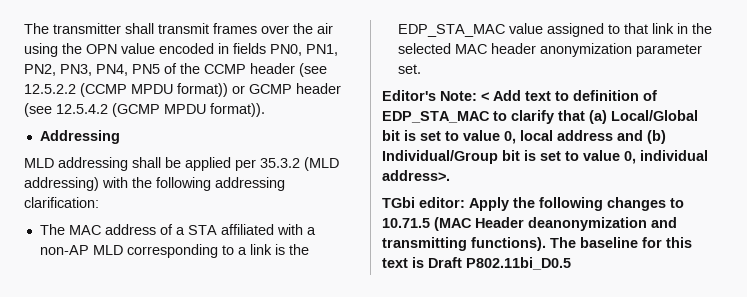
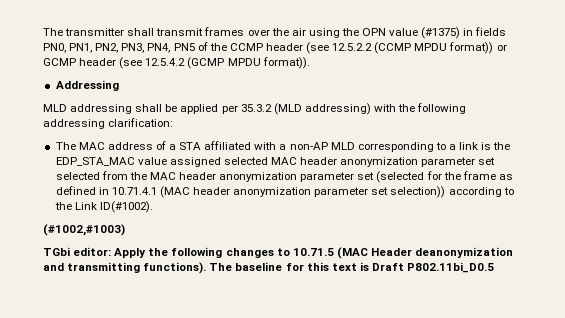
- The transmitter shall transmit frames over the air using the OPN value encoded in fields PN0, PN1, PN2, PN3, PN4, PN5 of the CCMP header (see 12.5.2.2 (CCMP MPDU format)) or GCMP header (see 12.5.4.2 (GCMP MPDU format)).
+ The transmitter shall transmit frames over the air using the OPN value (#1375) in fields PN0, PN1, PN2, PN3, PN4, PN5 of the CCMP header (see 12.5.2.2 (CCMP MPDU format)) or GCMP header (see 12.5.4.2 (GCMP MPDU format)).
- The MAC address of a STA affiliated with a non-AP MLD corresponding to a link is the EDP_STA_MAC value assigned to that link in the selected MAC header anonymization parameter set.
- Editor's Note: < Add text to definition of EDP_STA_MAC to clarify that (a) Local/Global bit is set to value 0, local address and (b) Individual/Group bit is set to value 0, individual address>.
+ The MAC address of a STA affiliated with a non-AP MLD corresponding to a link is the EDP_STA_MAC value assigned selected MAC header anonymization parameter set selected from the MAC header anonymization parameter set (selected for the frame as defined in 10.71.4.1 (MAC header anonymization parameter set selection)) according to the Link ID(#1002).
+ (#1002,#1003)

